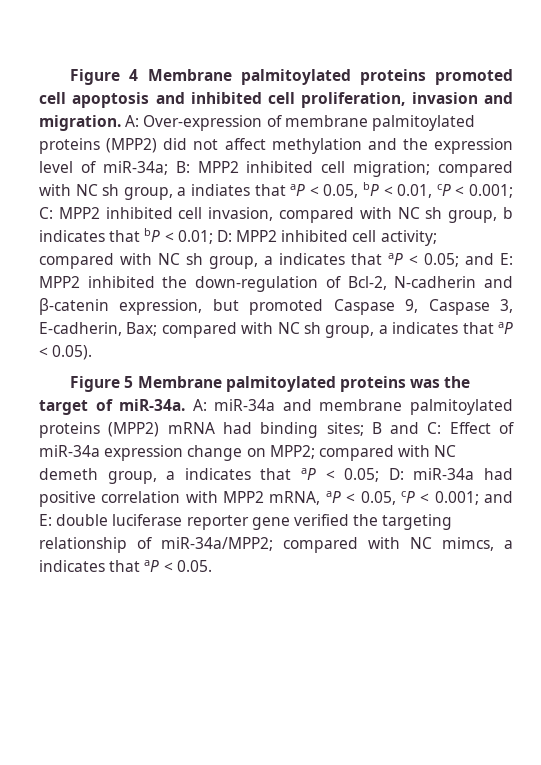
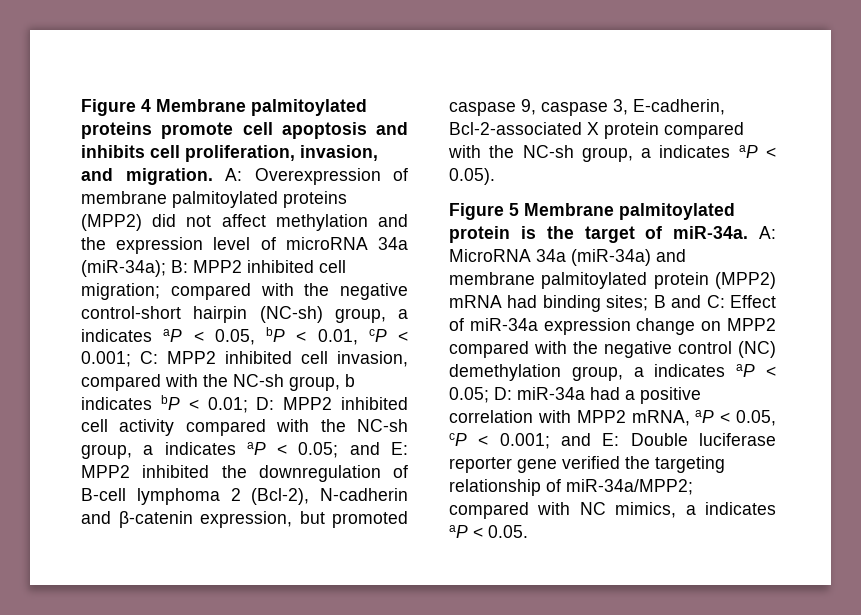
- Figure 4 Membrane palmitoylated proteins promoted cell apoptosis and inhibited cell proliferation, invasion and migration.
+ Figure 4 Membrane palmitoylated proteins promote cell apoptosis and inhibits cell proliferation, invasion, and migration.
- Over-expression of membrane palmitoylated proteins (MPP2) did not affect methylation and the expression level of miR-34a;
+ Overexpression of membrane palmitoylated proteins (MPP2) did not affect methylation and the expression level of microRNA 34a (miR-34a);
- compared with NC sh group, a indiates that aP < 0.05, bP < 0.01, cP < 0.001;
+ compared with the negative control-short hairpin (NC-sh) group, a indicates aP < 0.05, bP < 0.01, cP < 0.001;
- MPP2 inhibited cell invasion, compared with NC sh group, b indicates that bP < 0.01;
+ MPP2 inhibited cell invasion, compared with the NC-sh group, b indicates bP < 0.01;
- MPP2 inhibited cell activity; compared with NC sh group, a indicates that aP < 0.05;
+ MPP2 inhibited cell activity compared with the NC-sh group, a indicates aP < 0.05;
- MPP2 inhibited the down-regulation of Bcl-2, N-cadherin and β-catenin expression, but promoted Caspase 9, Caspase 3, E-cadherin, Bax; compared with NC sh group, a indicates that aP < 0.05).
+ MPP2 inhibited the downregulation of B-cell lymphoma 2 (Bcl-2), N-cadherin and β-catenin expression, but promoted caspase 9, caspase 3, E-cadherin, Bcl-2-associated X protein compared with the NC-sh group, a indicates aP < 0.05).
- Figure 5 Membrane palmitoylated proteins was the target of miR-34a.
+ Figure 5 Membrane palmitoylated protein is the target of miR-34a.
- A: miR-34a and membrane palmitoylated proteins (MPP2) mRNA had binding sites; B and C: Effect of miR-34a expression change on MPP2; compared with NC demeth group, a indicates that aP < 0.05; D: miR-34a had positive correlation with MPP2 mRNA, aP < 0.05, cP < 0.001; and E: double luciferase reporter gene verified the targeting relationship of miR-34a/MPP2; compared with NC mimcs, a indicates that aP < 0.05.
+ A: MicroRNA 34a (miR-34a) and membrane palmitoylated protein (MPP2) mRNA had binding sites; B and C: Effect of miR-34a expression change on MPP2 compared with the negative control (NC) demethylation group, a indicates aP < 0.05; D: miR-34a had a positive correlation with MPP2 mRNA, aP < 0.05, cP < 0.001; and E: Double luciferase reporter gene verified the targeting relationship of miR-34a/MPP2; compared with NC mimics, a indicates aP < 0.05.

